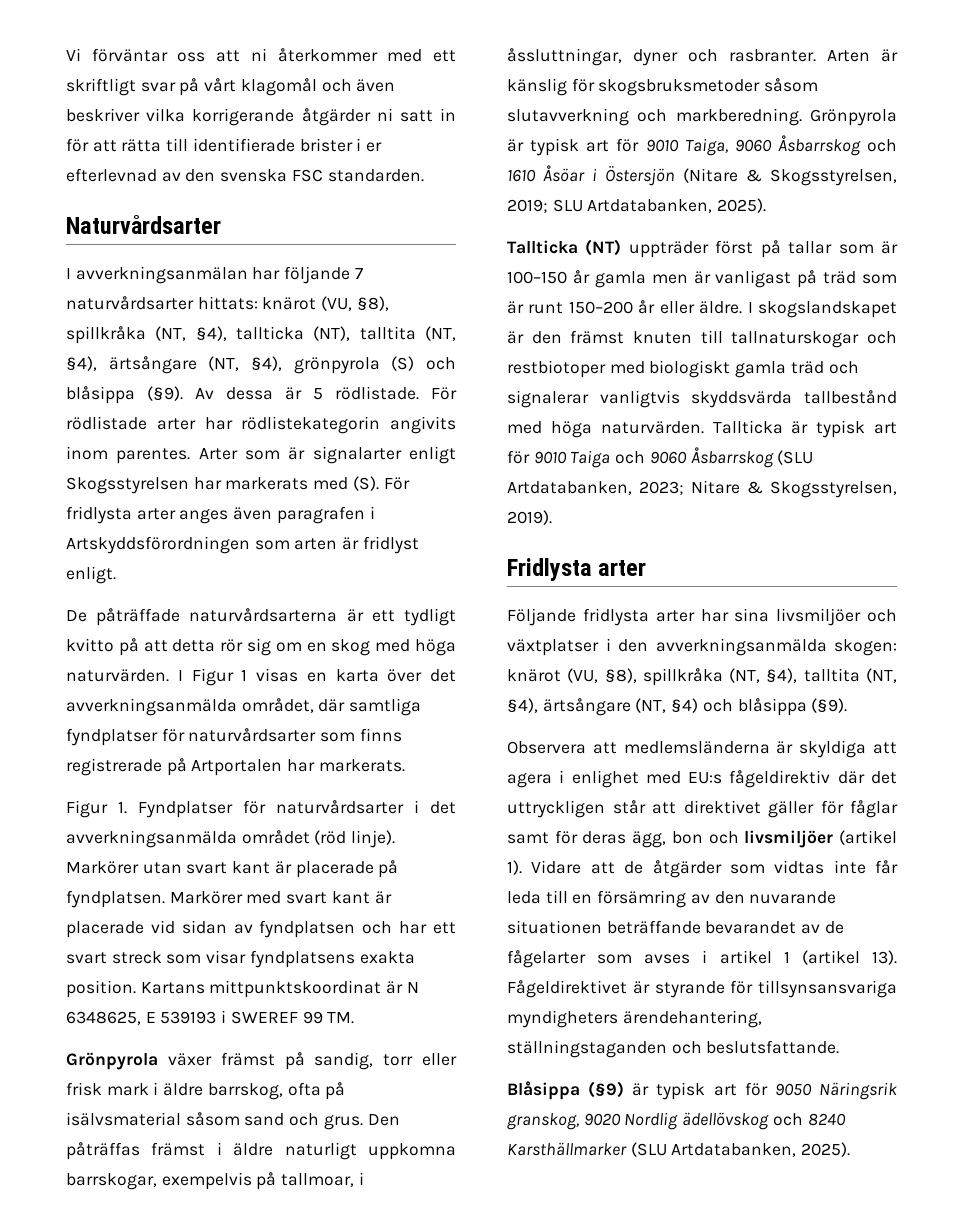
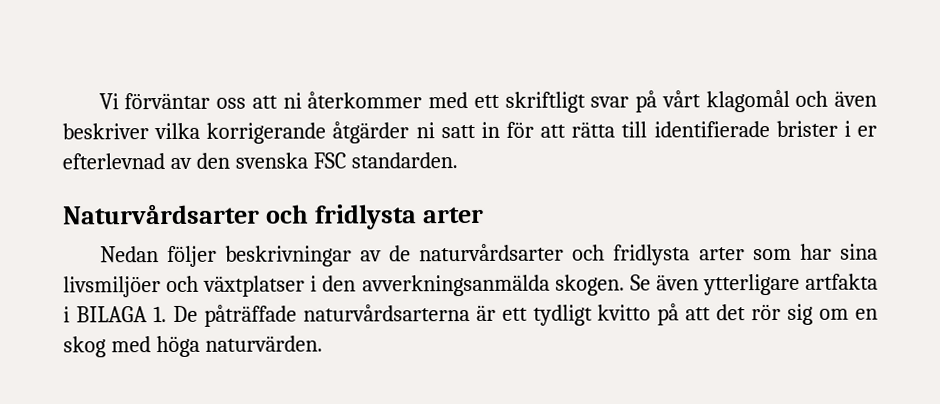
- Naturvårdsarter
- I avverkningsanmälan har följande 7 naturvårdsarter hittats: knärot (VU, §8), spillkråka (NT, §4), tallticka (NT), talltita (NT, §4), ärtsångare (NT, §4), grönpyrola (S) och blåsippa (§9). Av dessa är 5 rödlistade. För rödlistade arter har rödlistekategorin angivits inom parentes. Arter som är signalarter enligt Skogsstyrelsen har markerats med (S). För fridlysta arter anges även paragrafen i Artskyddsförordningen som arten är fridlyst enligt.
- De påträffade naturvårdsarterna är ett tydligt kvitto på att detta rör sig om en skog med höga naturvärden. I Figur 1 visas en karta över det avverkningsanmälda området, där samtliga fyndplatser för naturvårdsarter som finns registrerade på Artportalen har markerats.
- Figur 1. Fyndplatser för naturvårdsarter i det avverkningsanmälda området (röd linje). Markörer utan svart kant är placerade på fyndplatsen. Markörer med svart kant är placerade vid sidan av fyndplatsen och har ett svart streck som visar fyndplatsens exakta position. Kartans mittpunktskoordinat är N 6348625, E 539193 i SWEREF 99 TM.
- Grönpyrola växer främst på sandig, torr eller frisk mark i äldre barrskog, ofta på isälvsmaterial såsom sand och grus. Den påträffas främst i äldre naturligt uppkomna barrskogar, exempelvis på tallmoar, i åssluttningar, dyner och rasbranter. Arten är känslig för skogsbruksmetoder såsom slutavverkning och markberedning. Grönpyrola är typisk art för 9010 Taiga, 9060 Åsbarrskog och 1610 Åsöar i Östersjön (Nitare & Skogsstyrelsen, 2019; SLU Artdatabanken, 2025).
- Tallticka (NT) uppträder först på tallar som är 100–150 år gamla men är vanligast på träd som är runt 150–200 år eller äldre. I skogslandskapet är den främst knuten till tallnaturskogar och restbiotoper med biologiskt gamla träd och signalerar vanligtvis skyddsvärda tallbestånd med höga naturvärden. Tallticka är typisk art för 9010 Taiga och 9060 Åsbarrskog (SLU Artdatabanken, 2023; Nitare & Skogsstyrelsen, 2019).
- Fridlysta arter
- Följande fridlysta arter har sina livsmiljöer och växtplatser i den avverkningsanmälda skogen: knärot (VU, §8), spillkråka (NT, §4), talltita (NT, §4), ärtsångare (NT, §4) och blåsippa (§9).
- Observera att medlemsländerna är skyldiga att agera i enlighet med EU:s fågeldirektiv där det uttryckligen står att direktivet gäller för fåglar samt för deras ägg, bon och livsmiljöer (artikel 1). Vidare att de åtgärder som vidtas inte får leda till en försämring av den nuvarande situationen beträffande bevarandet av de fågelarter som avses i artikel 1 (artikel 13). Fågeldirektivet är styrande för tillsynsansvariga myndigheters ärendehantering, ställningstaganden och beslutsfattande.
- Blåsippa (§9) är typisk art för 9050 Näringsrik granskog, 9020 Nordlig ädellövskog och 8240 Karsthällmarker (SLU Artdatabanken, 2025).
+ Naturvårdsarter och fridlysta arter
+ Nedan följer beskrivningar av de naturvårdsarter och fridlysta arter som har sina livsmiljöer och växtplatser i den avverkningsanmälda skogen. Se även ytterligare artfakta i BILAGA 1. De påträffade naturvårdsarterna är ett tydligt kvitto på att det rör sig om en skog med höga naturvärden.

